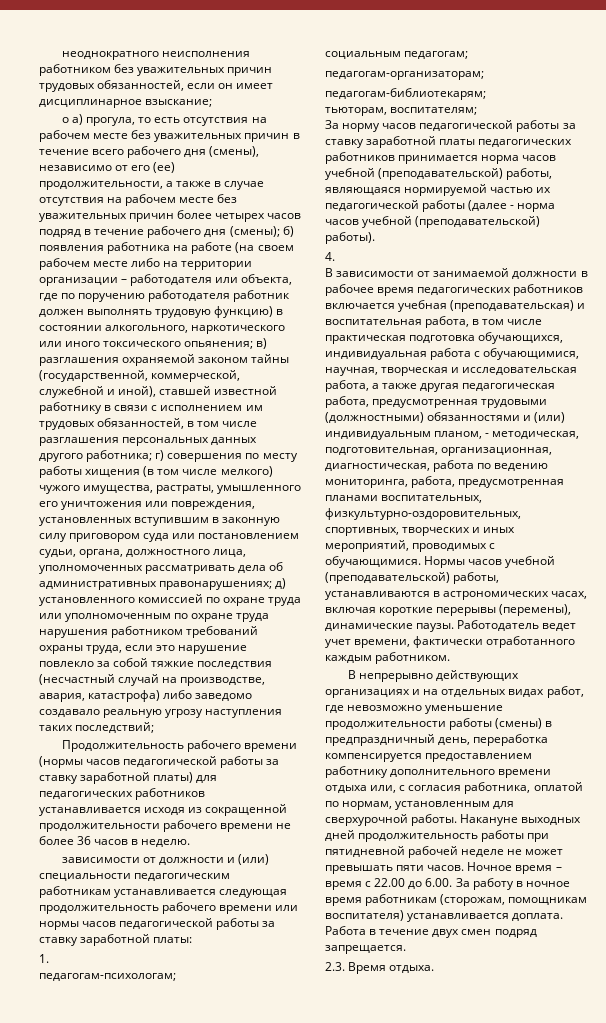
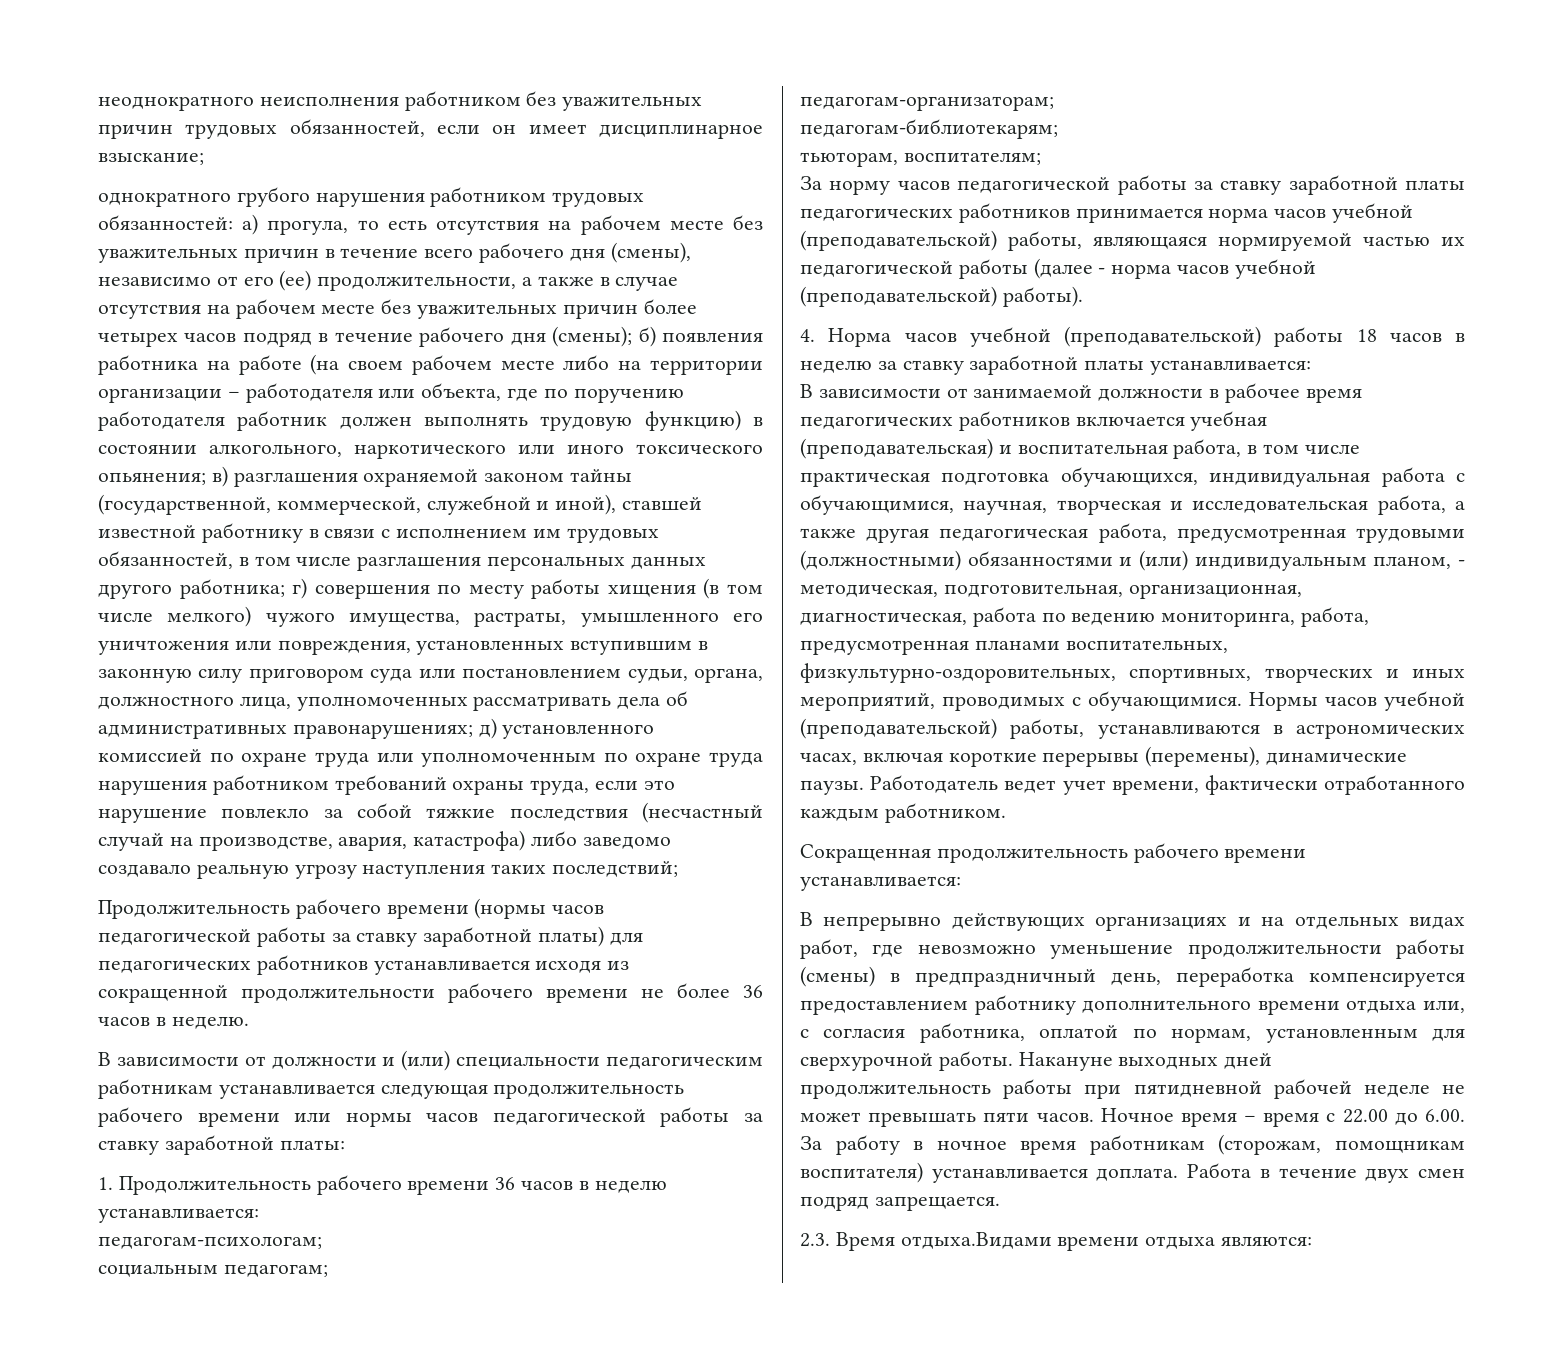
- о а) прогула, то есть отсутствия на рабочем месте без уважительных причин в течение всего рабочего дня (смены), независимо от его (ее) продолжительности, а также в случае отсутствия на рабочем месте без уважительных причин более четырех часов подряд в течение рабочего дня (смены);
+ однократного грубого нарушения работником трудовых обязанностей: а) прогула, то есть отсутствия на рабочем месте без уважительных причин в течение всего рабочего дня (смены), независимо от его (ее) продолжительности, а также в случае отсутствия на рабочем месте без уважительных причин более четырех часов подряд в течение рабочего дня (смены);
- зависимости от должности и (или) специальности педагогическим работникам устанавливается следующая продолжительность рабочего времени или нормы часов педагогической работы за ставку заработной платы:
+ В зависимости от должности и (или) специальности педагогическим работникам устанавливается следующая продолжительность рабочего времени или нормы часов педагогической работы за ставку заработной платы:
- 1.
+ 1. Продолжительность рабочего времени 36 часов в неделю устанавливается:
- 4.
+ 4. Норма часов учебной (преподавательской) работы 18 часов в неделю за ставку заработной платы устанавливается:
+ Сокращенная продолжительность рабочего времени устанавливается:
- 2.3. Время отдыха.
+ 2.3. Время отдыха.Видами времени отдыха являются:

